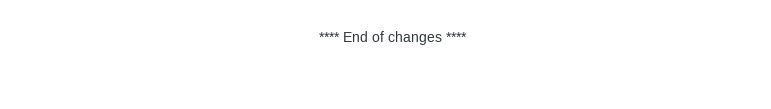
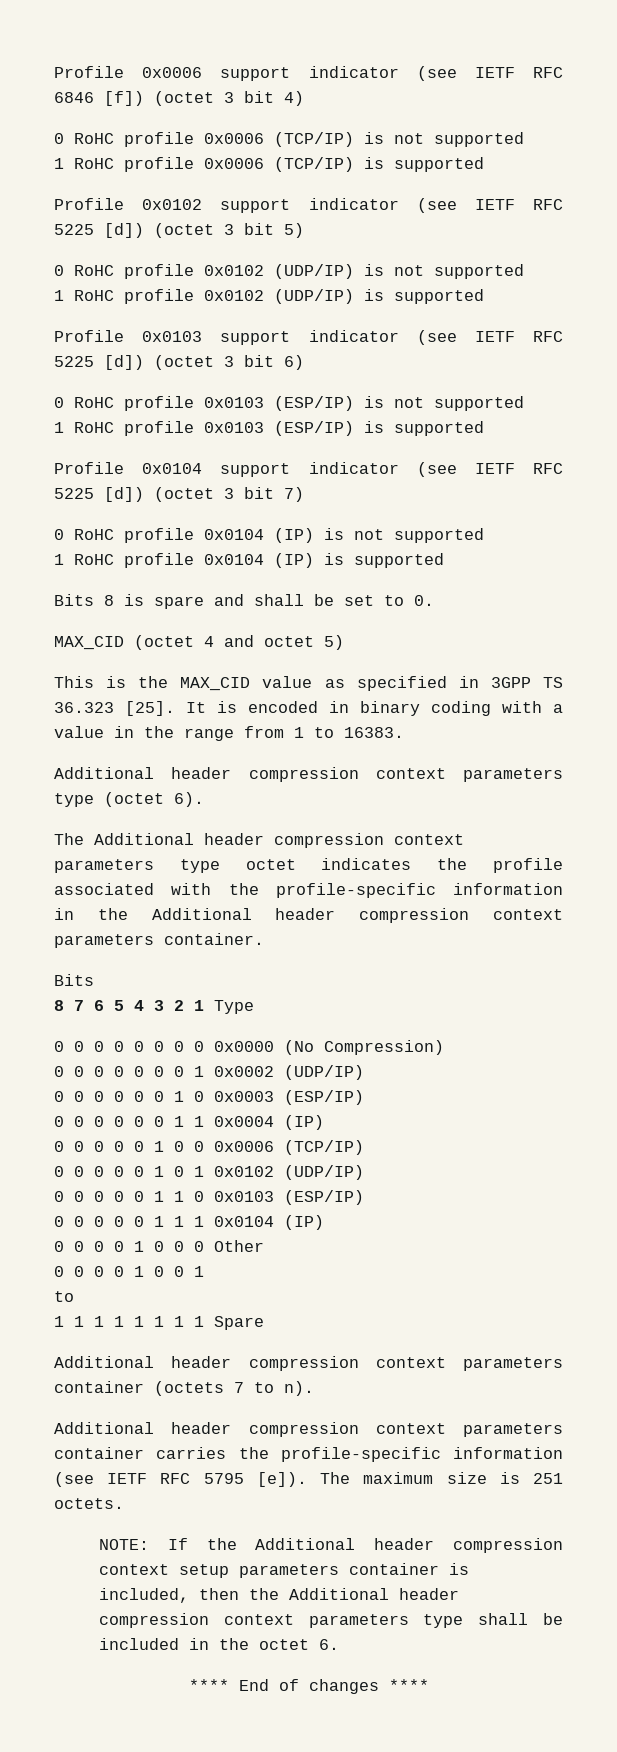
+ Profile 0x0006 support indicator (see IETF RFC 6846 [f]) (octet 3 bit 4)
+ 0 RoHC profile 0x0006 (TCP/IP) is not supported
+ 1 RoHC profile 0x0006 (TCP/IP) is supported
+ Profile 0x0102 support indicator (see IETF RFC 5225 [d]) (octet 3 bit 5)
+ 0 RoHC profile 0x0102 (UDP/IP) is not supported
+ 1 RoHC profile 0x0102 (UDP/IP) is supported
+ Profile 0x0103 support indicator (see IETF RFC 5225 [d]) (octet 3 bit 6)
+ 0 RoHC profile 0x0103 (ESP/IP) is not supported
+ 1 RoHC profile 0x0103 (ESP/IP) is supported
+ Profile 0x0104 support indicator (see IETF RFC 5225 [d]) (octet 3 bit 7)
+ 0 RoHC profile 0x0104 (IP) is not supported
+ 1 RoHC profile 0x0104 (IP) is supported
+ Bits 8 is spare and shall be set to 0.
+ MAX_CID (octet 4 and octet 5)
+ This is the MAX_CID value as specified in 3GPP TS 36.323 [25]. It is encoded in binary coding with a value in the range from 1 to 16383.
+ Additional header compression context parameters type (octet 6).
+ The Additional header compression context parameters type octet indicates the profile associated with the profile-specific information in the Additional header compression context parameters container.
+ Bits
+ 8 7 6 5 4 3 2 1 Type
+ 0 0 0 0 0 0 0 0 0x0000 (No Compression)
+ 0 0 0 0 0 0 0 1 0x0002 (UDP/IP)
+ 0 0 0 0 0 0 1 0 0x0003 (ESP/IP)
+ 0 0 0 0 0 0 1 1 0x0004 (IP)
+ 0 0 0 0 0 1 0 0 0x0006 (TCP/IP)
+ 0 0 0 0 0 1 0 1 0x0102 (UDP/IP)
+ 0 0 0 0 0 1 1 0 0x0103 (ESP/IP)
+ 0 0 0 0 0 1 1 1 0x0104 (IP)
+ 0 0 0 0 1 0 0 0 Other
+ 0 0 0 0 1 0 0 1
+ to
+ 1 1 1 1 1 1 1 1 Spare
+ Additional header compression context parameters container (octets 7 to n).
+ Additional header compression context parameters container carries the profile-specific information (see IETF RFC 5795 [e]). The maximum size is 251 octets.
+ NOTE: If the Additional header compression context setup parameters container is included, then the Additional header compression context parameters type shall be included in the octet 6.

